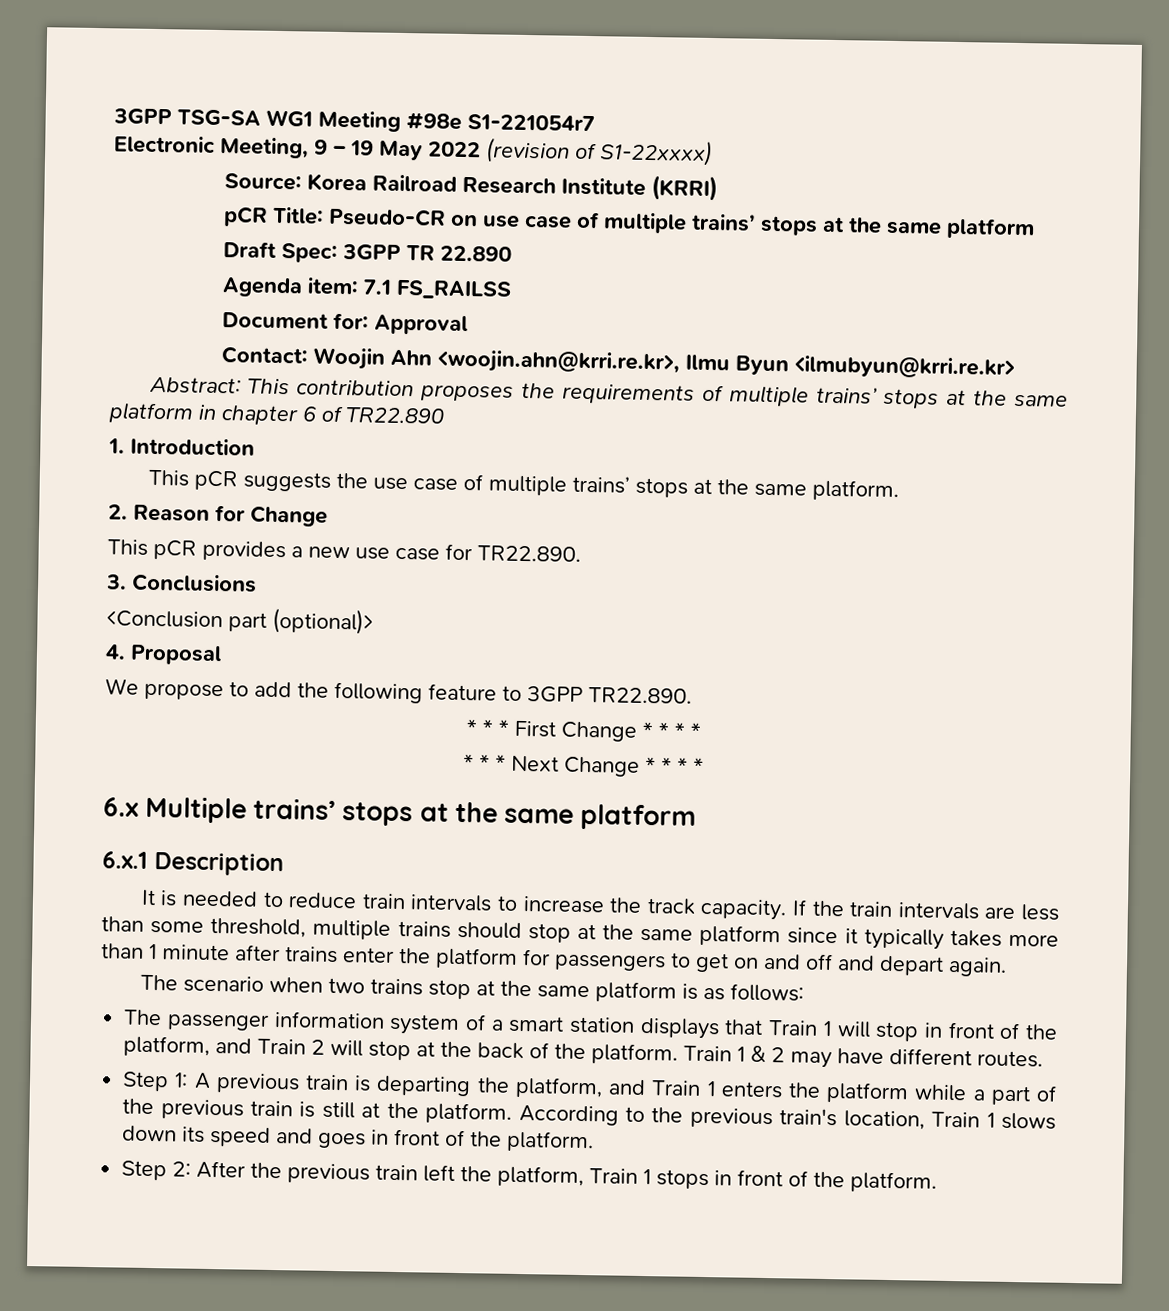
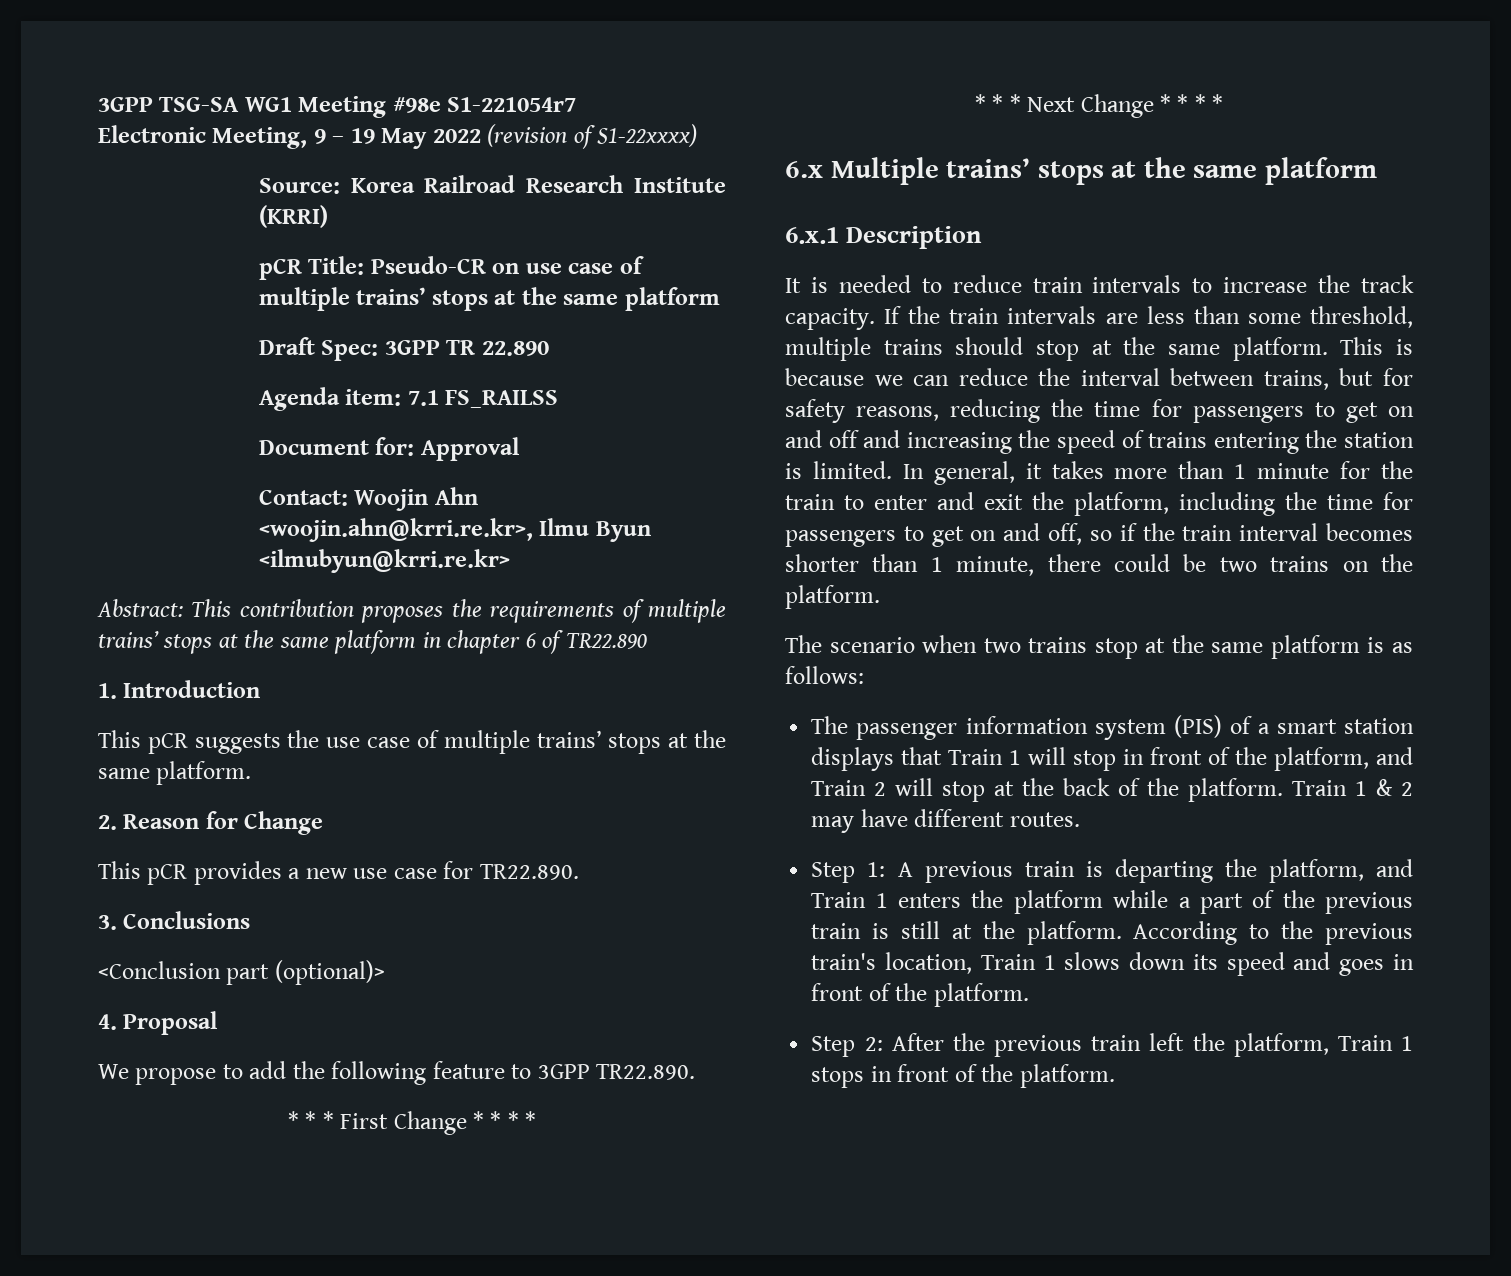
- If the train intervals are less than some threshold, multiple trains should stop at the same platform since it typically takes more than 1 minute after trains enter the platform for passengers to get on and off and depart again.
+ If the train intervals are less than some threshold, multiple trains should stop at the same platform. This is because we can reduce the interval between trains, but for safety reasons, reducing the time for passengers to get on and off and increasing the speed of trains entering the station is limited. In general, it takes more than 1 minute for the train to enter and exit the platform, including the time for passengers to get on and off, so if the train interval becomes shorter than 1 minute, there could be two trains on the platform.
- The passenger information system of a smart station displays that Train 1 will stop in front of the platform, and Train 2 will stop at the back of the platform.
+ The passenger information system (PIS) of a smart station displays that Train 1 will stop in front of the platform, and Train 2 will stop at the back of the platform.

